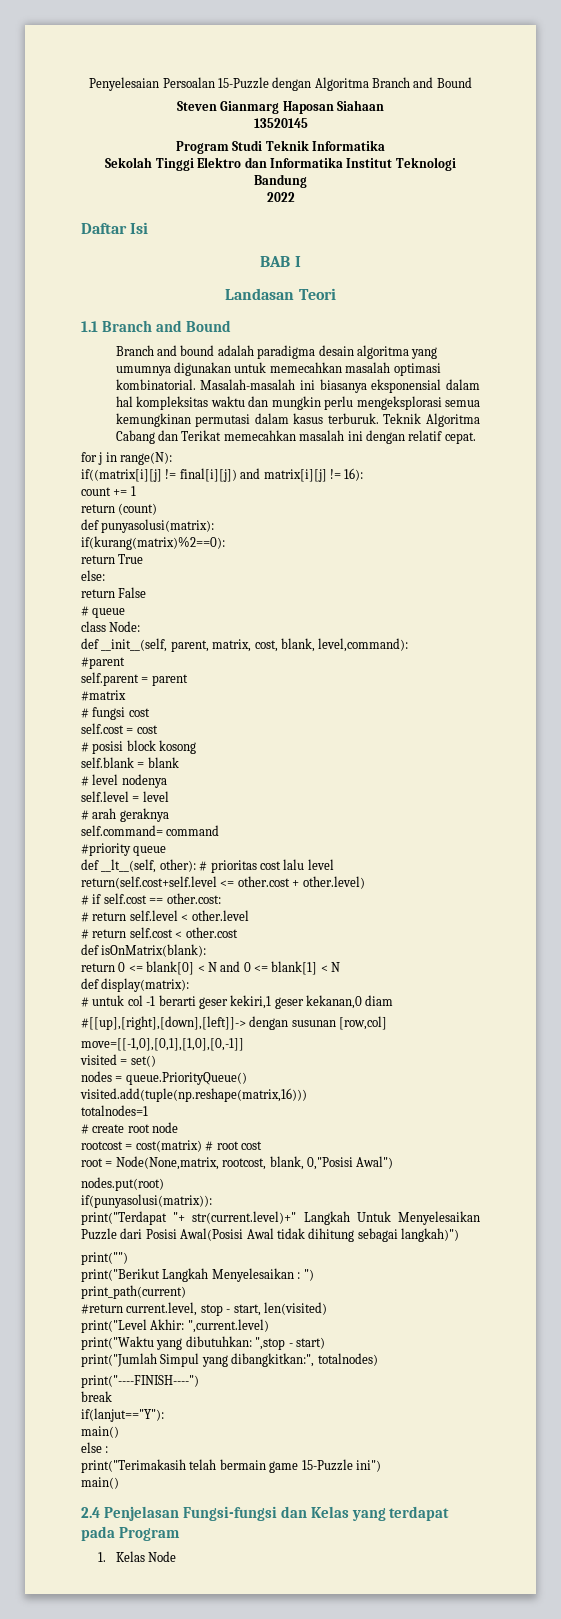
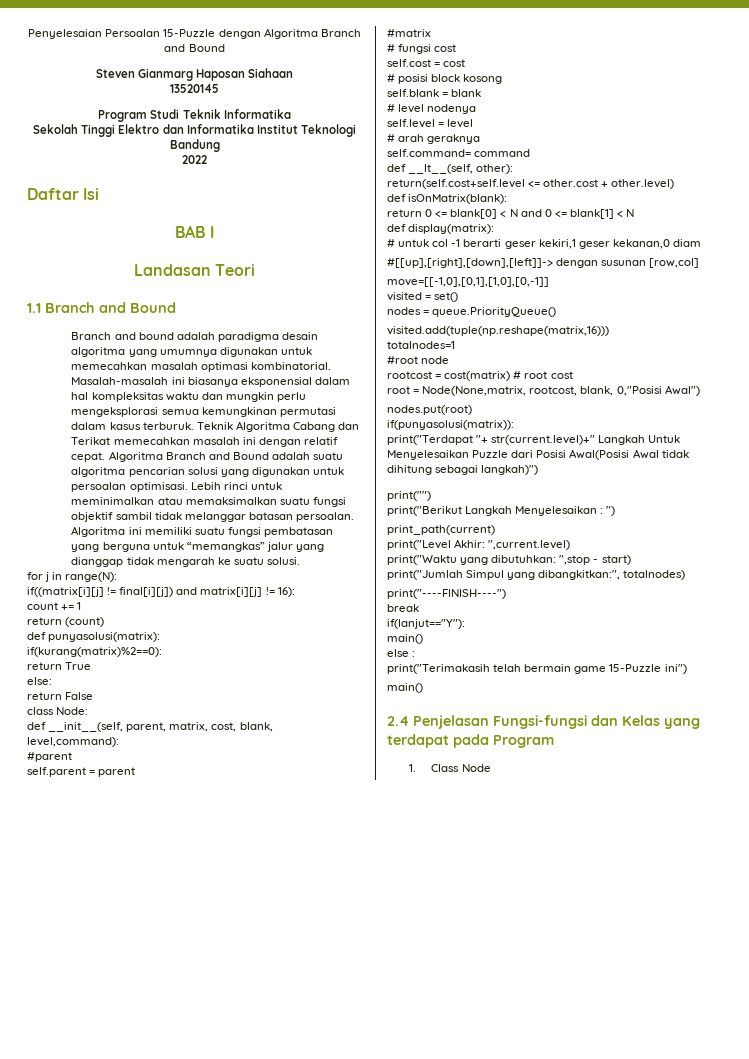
+ Algoritma Branch and Bound adalah suatu algoritma pencarian solusi yang digunakan untuk persoalan optimisasi. Lebih rinci untuk meminimalkan atau memaksimalkan suatu fungsi objektif sambil tidak melanggar batasan persoalan. Algoritma ini memiliki suatu fungsi pembatasan yang berguna untuk “memangkas” jalur yang dianggap tidak mengarah ke suatu solusi.
- # queue
- #priority queue
- def __lt__(self, other): # prioritas cost lalu level
+ def __lt__(self, other):
- # if self.cost == other.cost:
- # return self.level < other.level
- # return self.cost < other.cost
- # create root node
+ #root node
- #return current.level, stop - start, len(visited)
- 1. Kelas Node
+ 1. Class Node

